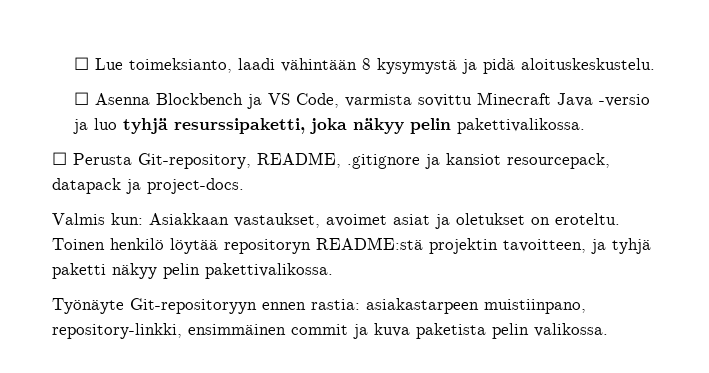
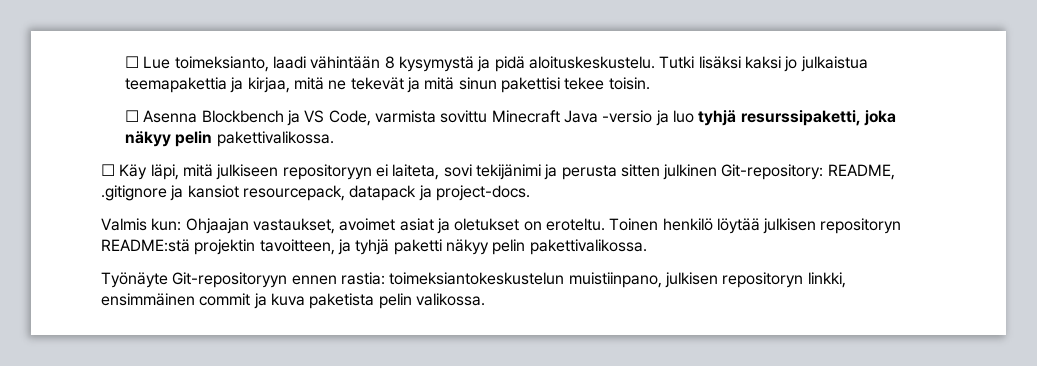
+ Tutki lisäksi kaksi jo julkaistua teemapakettia ja kirjaa, mitä ne tekevät ja mitä sinun pakettisi tekee toisin.
- ☐ Perusta Git-repository, README, .gitignore ja kansiot resourcepack, datapack ja project-docs.
+ ☐ Käy läpi, mitä julkiseen repositoryyn ei laiteta, sovi tekijänimi ja perusta sitten julkinen Git-repository: README, .gitignore ja kansiot resourcepack, datapack ja project-docs.
- Valmis kun: Asiakkaan vastaukset, avoimet asiat ja oletukset on eroteltu.
+ Valmis kun: Ohjaajan vastaukset, avoimet asiat ja oletukset on eroteltu.
- Toinen henkilö löytää repositoryn README:stä projektin tavoitteen, ja tyhjä paketti näkyy pelin pakettivalikossa.
+ Toinen henkilö löytää julkisen repositoryn README:stä projektin tavoitteen, ja tyhjä paketti näkyy pelin pakettivalikossa.
- Työnäyte Git-repositoryyn ennen rastia: asiakastarpeen muistiinpano, repository-linkki, ensimmäinen commit ja kuva paketista pelin valikossa.
+ Työnäyte Git-repositoryyn ennen rastia: toimeksiantokeskustelun muistiinpano, julkisen repositoryn linkki, ensimmäinen commit ja kuva paketista pelin valikossa.

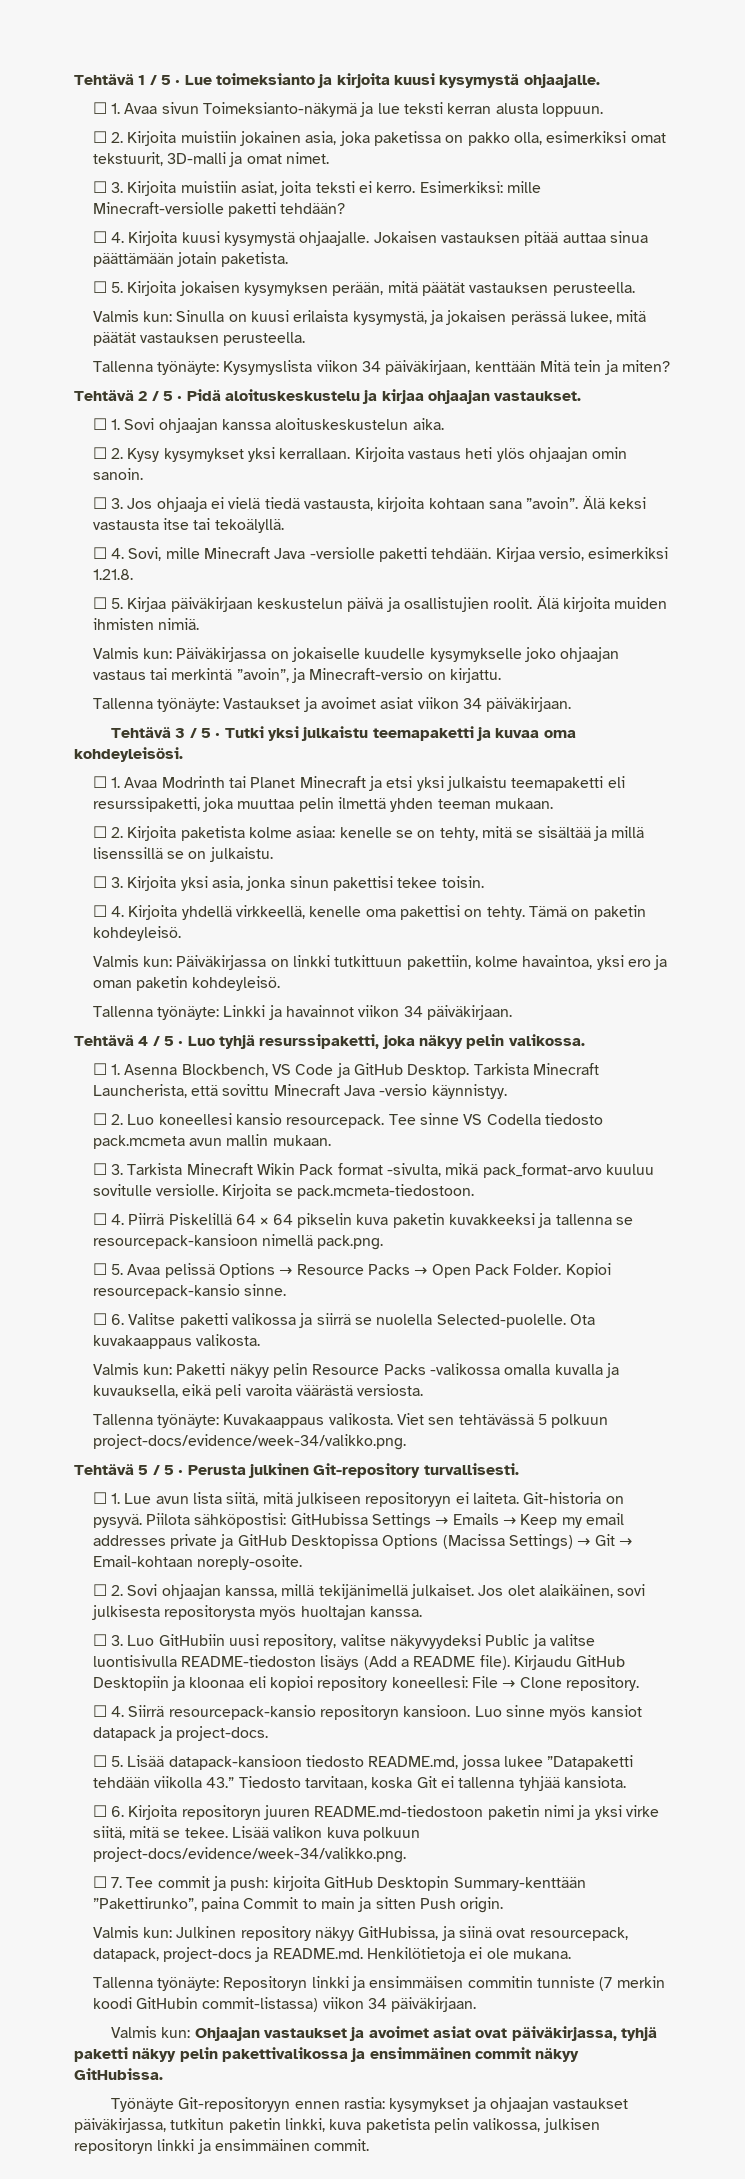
- ☐ Lue toimeksianto, laadi vähintään 8 kysymystä ja pidä aloituskeskustelu. Tutki lisäksi kaksi jo julkaistua teemapakettia ja kirjaa, mitä ne tekevät ja mitä sinun pakettisi tekee toisin.
+ Tehtävä 1 / 5 · Lue toimeksianto ja kirjoita kuusi kysymystä ohjaajalle.
+ ☐ 1. Avaa sivun Toimeksianto-näkymä ja lue teksti kerran alusta loppuun.
+ ☐ 2. Kirjoita muistiin jokainen asia, joka paketissa on pakko olla, esimerkiksi omat tekstuurit, 3D-malli ja omat nimet.
+ ☐ 3. Kirjoita muistiin asiat, joita teksti ei kerro. Esimerkiksi: mille Minecraft-versiolle paketti tehdään?
+ ☐ 4. Kirjoita kuusi kysymystä ohjaajalle. Jokaisen vastauksen pitää auttaa sinua päättämään jotain paketista.
+ ☐ 5. Kirjoita jokaisen kysymyksen perään, mitä päätät vastauksen perusteella.
+ Valmis kun: Sinulla on kuusi erilaista kysymystä, ja jokaisen perässä lukee, mitä päätät vastauksen perusteella.
+ Tallenna työnäyte: Kysymyslista viikon 34 päiväkirjaan, kenttään Mitä tein ja miten?
+ Tehtävä 2 / 5 · Pidä aloituskeskustelu ja kirjaa ohjaajan vastaukset.
+ ☐ 1. Sovi ohjaajan kanssa aloituskeskustelun aika.
+ ☐ 2. Kysy kysymykset yksi kerrallaan. Kirjoita vastaus heti ylös ohjaajan omin sanoin.
+ ☐ 3. Jos ohjaaja ei vielä tiedä vastausta, kirjoita kohtaan sana ”avoin”. Älä keksi vastausta itse tai tekoälyllä.
+ ☐ 4. Sovi, mille Minecraft Java -versiolle paketti tehdään. Kirjaa versio, esimerkiksi 1.21.8.
+ ☐ 5. Kirjaa päiväkirjaan keskustelun päivä ja osallistujien roolit. Älä kirjoita muiden ihmisten nimiä.
+ Valmis kun: Päiväkirjassa on jokaiselle kuudelle kysymykselle joko ohjaajan vastaus tai merkintä ”avoin”, ja Minecraft-versio on kirjattu.
+ Tallenna työnäyte: Vastaukset ja avoimet asiat viikon 34 päiväkirjaan.
+ Tehtävä 3 / 5 · Tutki yksi julkaistu teemapaketti ja kuvaa oma kohdeyleisösi.
+ ☐ 1. Avaa Modrinth tai Planet Minecraft ja etsi yksi julkaistu teemapaketti eli resurssipaketti, joka muuttaa pelin ilmettä yhden teeman mukaan.
+ ☐ 2. Kirjoita paketista kolme asiaa: kenelle se on tehty, mitä se sisältää ja millä lisenssillä se on julkaistu.
+ ☐ 3. Kirjoita yksi asia, jonka sinun pakettisi tekee toisin.
- ☐ Asenna Blockbench ja VS Code, varmista sovittu Minecraft Java -versio ja luo tyhjä resurssipaketti, joka näkyy pelin pakettivalikossa.
- ☐ Käy läpi, mitä julkiseen repositoryyn ei laiteta, sovi tekijänimi ja perusta sitten julkinen Git-repository: README, .gitignore ja kansiot resourcepack, datapack ja project-docs.
- Valmis kun: Ohjaajan vastaukset, avoimet asiat ja oletukset on eroteltu. Toinen henkilö löytää julkisen repositoryn README:stä projektin tavoitteen, ja tyhjä paketti näkyy pelin pakettivalikossa.
- Työnäyte Git-repositoryyn ennen rastia: toimeksiantokeskustelun muistiinpano, julkisen repositoryn linkki, ensimmäinen commit ja kuva paketista pelin valikossa.
+ ☐ 4. Kirjoita yhdellä virkkeellä, kenelle oma pakettisi on tehty. Tämä on paketin kohdeyleisö.
+ Valmis kun: Päiväkirjassa on linkki tutkittuun pakettiin, kolme havaintoa, yksi ero ja oman paketin kohdeyleisö.
+ Tallenna työnäyte: Linkki ja havainnot viikon 34 päiväkirjaan.
+ Tehtävä 4 / 5 · Luo tyhjä resurssipaketti, joka näkyy pelin valikossa.
+ ☐ 1. Asenna Blockbench, VS Code ja GitHub Desktop. Tarkista Minecraft Launcherista, että sovittu Minecraft Java -versio käynnistyy.
+ ☐ 2. Luo koneellesi kansio resourcepack. Tee sinne VS Codella tiedosto pack.mcmeta avun mallin mukaan.
+ ☐ 3. Tarkista Minecraft Wikin Pack format -sivulta, mikä pack_format-arvo kuuluu sovitulle versiolle. Kirjoita se pack.mcmeta-tiedostoon.
+ ☐ 4. Piirrä Piskelillä 64 × 64 pikselin kuva paketin kuvakkeeksi ja tallenna se resourcepack-kansioon nimellä pack.png.
+ ☐ 5. Avaa pelissä Options → Resource Packs → Open Pack Folder. Kopioi resourcepack-kansio sinne.
+ ☐ 6. Valitse paketti valikossa ja siirrä se nuolella Selected-puolelle. Ota kuvakaappaus valikosta.
+ Valmis kun: Paketti näkyy pelin Resource Packs -valikossa omalla kuvalla ja kuvauksella, eikä peli varoita väärästä versiosta.
+ Tallenna työnäyte: Kuvakaappaus valikosta. Viet sen tehtävässä 5 polkuun project-docs/evidence/week-34/valikko.png.
+ Tehtävä 5 / 5 · Perusta julkinen Git-repository turvallisesti.
+ ☐ 1. Lue avun lista siitä, mitä julkiseen repositoryyn ei laiteta. Git-historia on pysyvä. Piilota sähköpostisi: GitHubissa Settings → Emails → Keep my email addresses private ja GitHub Desktopissa Options (Macissa Settings) → Git → Email-kohtaan noreply-osoite.
+ ☐ 2. Sovi ohjaajan kanssa, millä tekijänimellä julkaiset. Jos olet alaikäinen, sovi julkisesta repositorysta myös huoltajan kanssa.
+ ☐ 3. Luo GitHubiin uusi repository, valitse näkyvyydeksi Public ja valitse luontisivulla README-tiedoston lisäys (Add a README file). Kirjaudu GitHub Desktopiin ja kloonaa eli kopioi repository koneellesi: File → Clone repository.
+ ☐ 4. Siirrä resourcepack-kansio repositoryn kansioon. Luo sinne myös kansiot datapack ja project-docs.
+ ☐ 5. Lisää datapack-kansioon tiedosto README.md, jossa lukee ”Datapaketti tehdään viikolla 43.” Tiedosto tarvitaan, koska Git ei tallenna tyhjää kansiota.
+ ☐ 6. Kirjoita repositoryn juuren README.md-tiedostoon paketin nimi ja yksi virke siitä, mitä se tekee. Lisää valikon kuva polkuun project-docs/evidence/week-34/valikko.png.
+ ☐ 7. Tee commit ja push: kirjoita GitHub Desktopin Summary-kenttään ”Pakettirunko”, paina Commit to main ja sitten Push origin.
+ Valmis kun: Julkinen repository näkyy GitHubissa, ja siinä ovat resourcepack, datapack, project-docs ja README.md. Henkilötietoja ei ole mukana.
+ Tallenna työnäyte: Repositoryn linkki ja ensimmäisen commitin tunniste (7 merkin koodi GitHubin commit-listassa) viikon 34 päiväkirjaan.
+ Valmis kun: Ohjaajan vastaukset ja avoimet asiat ovat päiväkirjassa, tyhjä paketti näkyy pelin pakettivalikossa ja ensimmäinen commit näkyy GitHubissa.
+ Työnäyte Git-repositoryyn ennen rastia: kysymykset ja ohjaajan vastaukset päiväkirjassa, tutkitun paketin linkki, kuva paketista pelin valikossa, julkisen repositoryn linkki ja ensimmäinen commit.

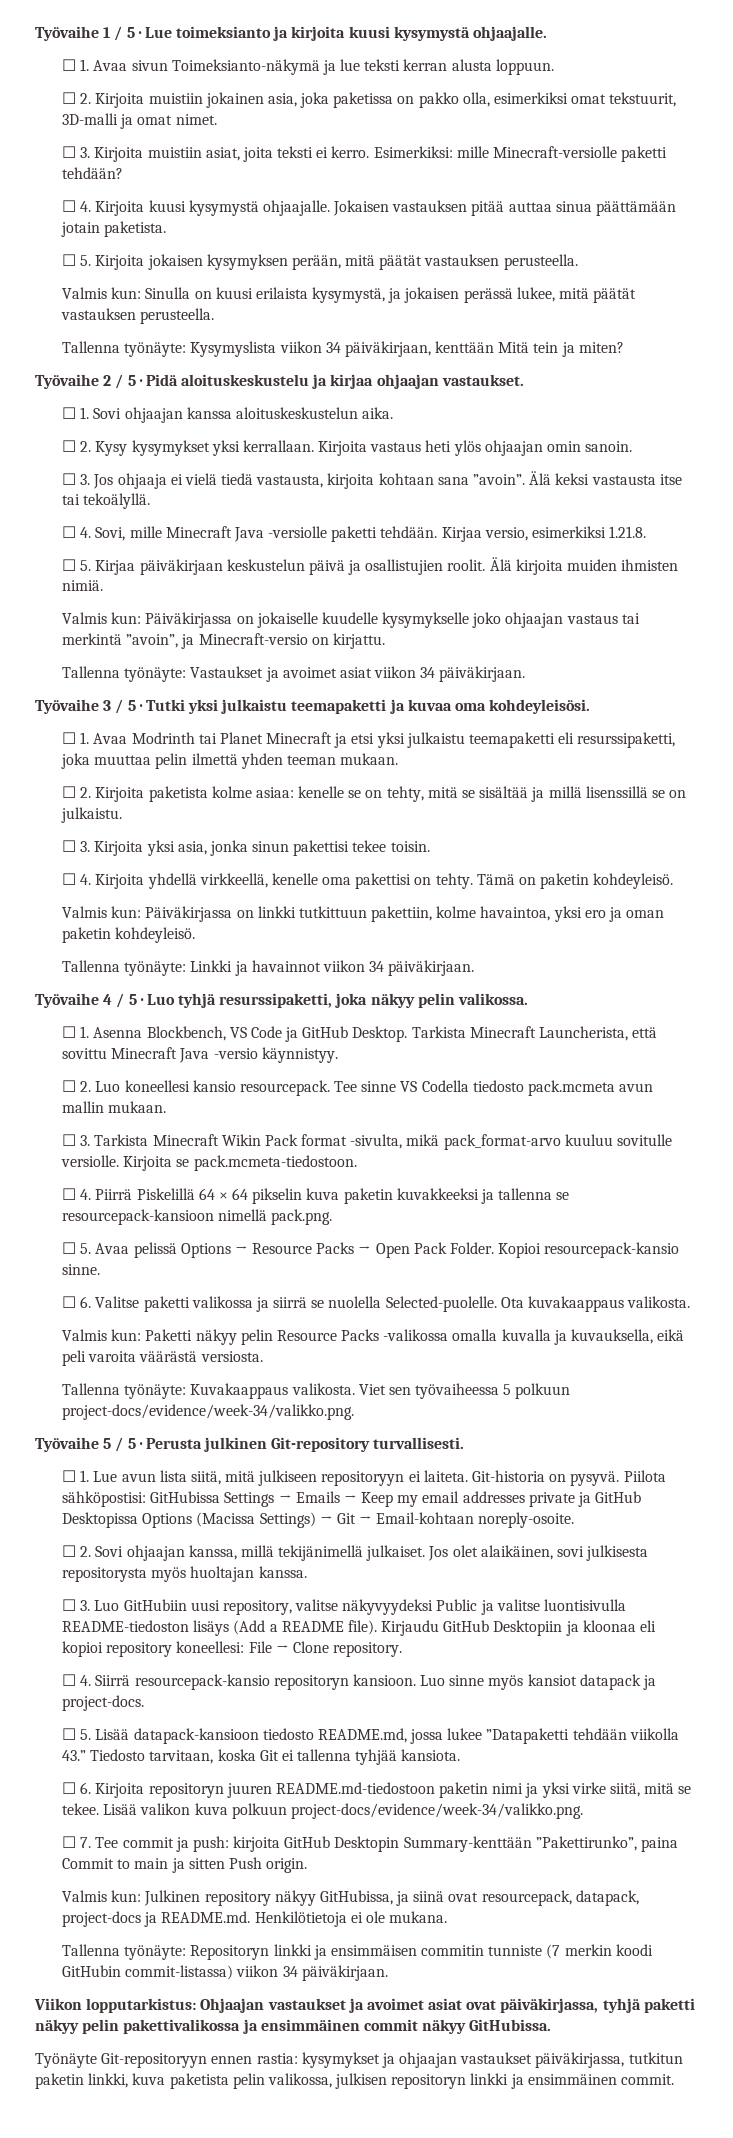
- Tehtävä 1 / 5 · Lue toimeksianto ja kirjoita kuusi kysymystä ohjaajalle.
+ Työvaihe 1 / 5 · Lue toimeksianto ja kirjoita kuusi kysymystä ohjaajalle.
- Tehtävä 2 / 5 · Pidä aloituskeskustelu ja kirjaa ohjaajan vastaukset.
+ Työvaihe 2 / 5 · Pidä aloituskeskustelu ja kirjaa ohjaajan vastaukset.
- Tehtävä 3 / 5 · Tutki yksi julkaistu teemapaketti ja kuvaa oma kohdeyleisösi.
+ Työvaihe 3 / 5 · Tutki yksi julkaistu teemapaketti ja kuvaa oma kohdeyleisösi.
- Tehtävä 4 / 5 · Luo tyhjä resurssipaketti, joka näkyy pelin valikossa.
+ Työvaihe 4 / 5 · Luo tyhjä resurssipaketti, joka näkyy pelin valikossa.
- Viet sen tehtävässä 5 polkuun project-docs/evidence/week-34/valikko.png.
+ Viet sen työvaiheessa 5 polkuun project-docs/evidence/week-34/valikko.png.
- Tehtävä 5 / 5 · Perusta julkinen Git-repository turvallisesti.
+ Työvaihe 5 / 5 · Perusta julkinen Git-repository turvallisesti.
- Valmis kun: Ohjaajan vastaukset ja avoimet asiat ovat päiväkirjassa, tyhjä paketti näkyy pelin pakettivalikossa ja ensimmäinen commit näkyy GitHubissa.
+ Viikon lopputarkistus: Ohjaajan vastaukset ja avoimet asiat ovat päiväkirjassa, tyhjä paketti näkyy pelin pakettivalikossa ja ensimmäinen commit näkyy GitHubissa.

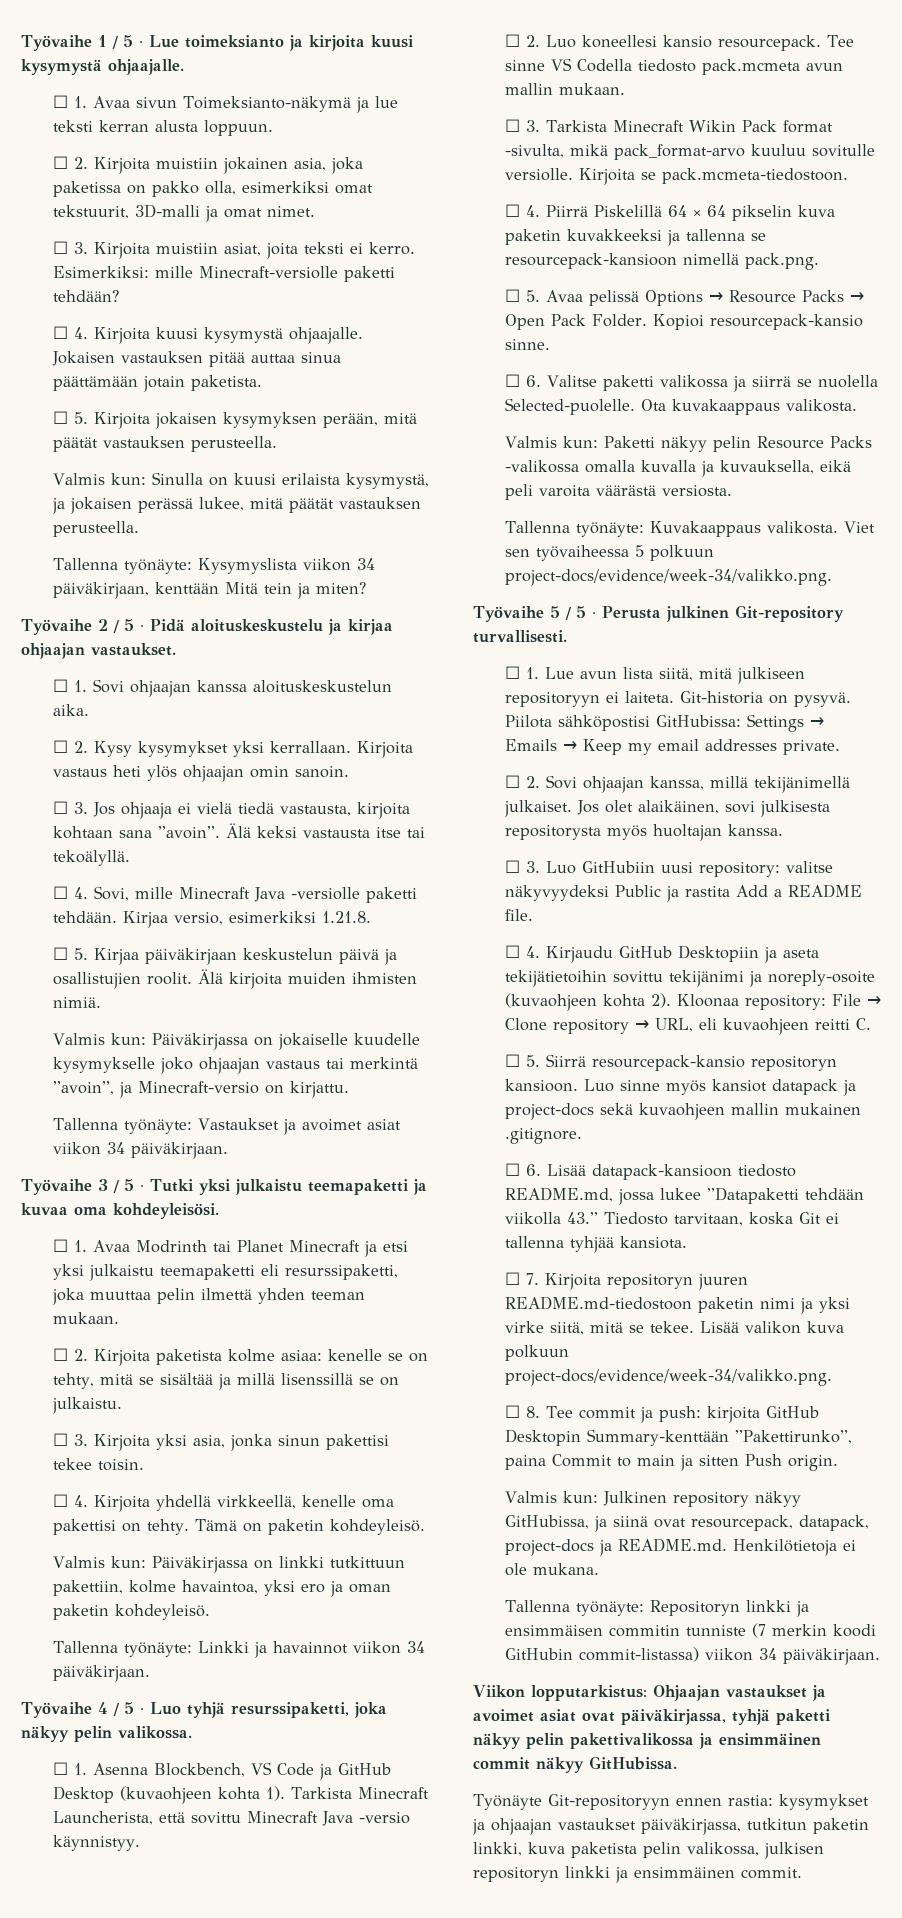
- ☐ 1. Asenna Blockbench, VS Code ja GitHub Desktop.
+ ☐ 1. Asenna Blockbench, VS Code ja GitHub Desktop (kuvaohjeen kohta 1).
- Piilota sähköpostisi: GitHubissa Settings → Emails → Keep my email addresses private ja GitHub Desktopissa Options (Macissa Settings) → Git → Email-kohtaan noreply-osoite.
+ Piilota sähköpostisi GitHubissa: Settings → Emails → Keep my email addresses private.
- ☐ 3. Luo GitHubiin uusi repository, valitse näkyvyydeksi Public ja valitse luontisivulla README-tiedoston lisäys (Add a README file). Kirjaudu GitHub Desktopiin ja kloonaa eli kopioi repository koneellesi: File → Clone repository.
- ☐ 4. Siirrä resourcepack-kansio repositoryn kansioon.
+ ☐ 3. Luo GitHubiin uusi repository: valitse näkyvyydeksi Public ja rastita Add a README file.
+ ☐ 4. Kirjaudu GitHub Desktopiin ja aseta tekijätietoihin sovittu tekijänimi ja noreply-osoite (kuvaohjeen kohta 2). Kloonaa repository: File → Clone repository → URL, eli kuvaohjeen reitti C.
+ ☐ 5. Siirrä resourcepack-kansio repositoryn kansioon.
- Luo sinne myös kansiot datapack ja project-docs.
- ☐ 5. Lisää datapack-kansioon tiedosto README.md, jossa lukee ”Datapaketti tehdään viikolla 43.” Tiedosto tarvitaan, koska Git ei tallenna tyhjää kansiota.
+ Luo sinne myös kansiot datapack ja project-docs sekä kuvaohjeen mallin mukainen .gitignore.
+ ☐ 6. Lisää datapack-kansioon tiedosto README.md, jossa lukee ”Datapaketti tehdään viikolla 43.” Tiedosto tarvitaan, koska Git ei tallenna tyhjää kansiota.
- ☐ 6. Kirjoita repositoryn juuren README.md-tiedostoon paketin nimi ja yksi virke siitä, mitä se tekee.
+ ☐ 7. Kirjoita repositoryn juuren README.md-tiedostoon paketin nimi ja yksi virke siitä, mitä se tekee.
- ☐ 7. Tee commit ja push: kirjoita GitHub Desktopin Summary-kenttään ”Pakettirunko”, paina Commit to main ja sitten Push origin.
+ ☐ 8. Tee commit ja push: kirjoita GitHub Desktopin Summary-kenttään ”Pakettirunko”, paina Commit to main ja sitten Push origin.

